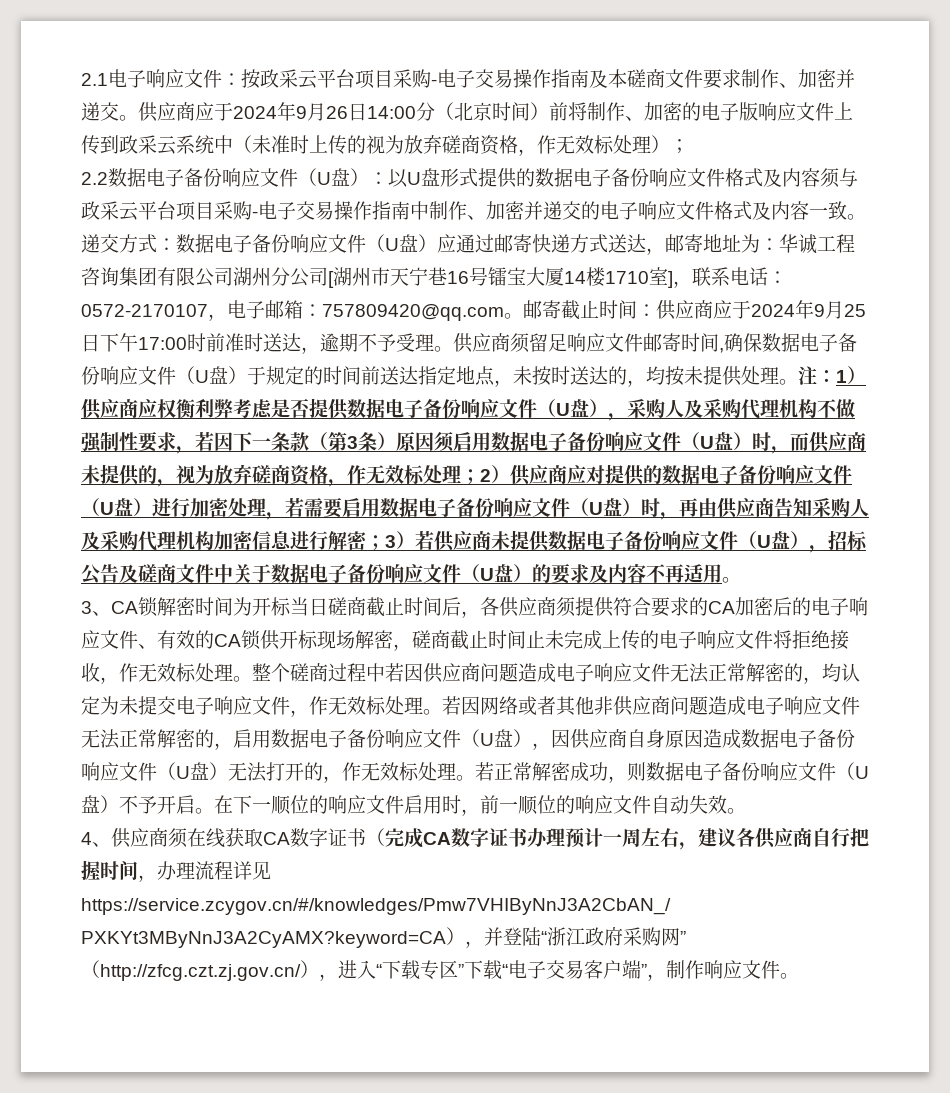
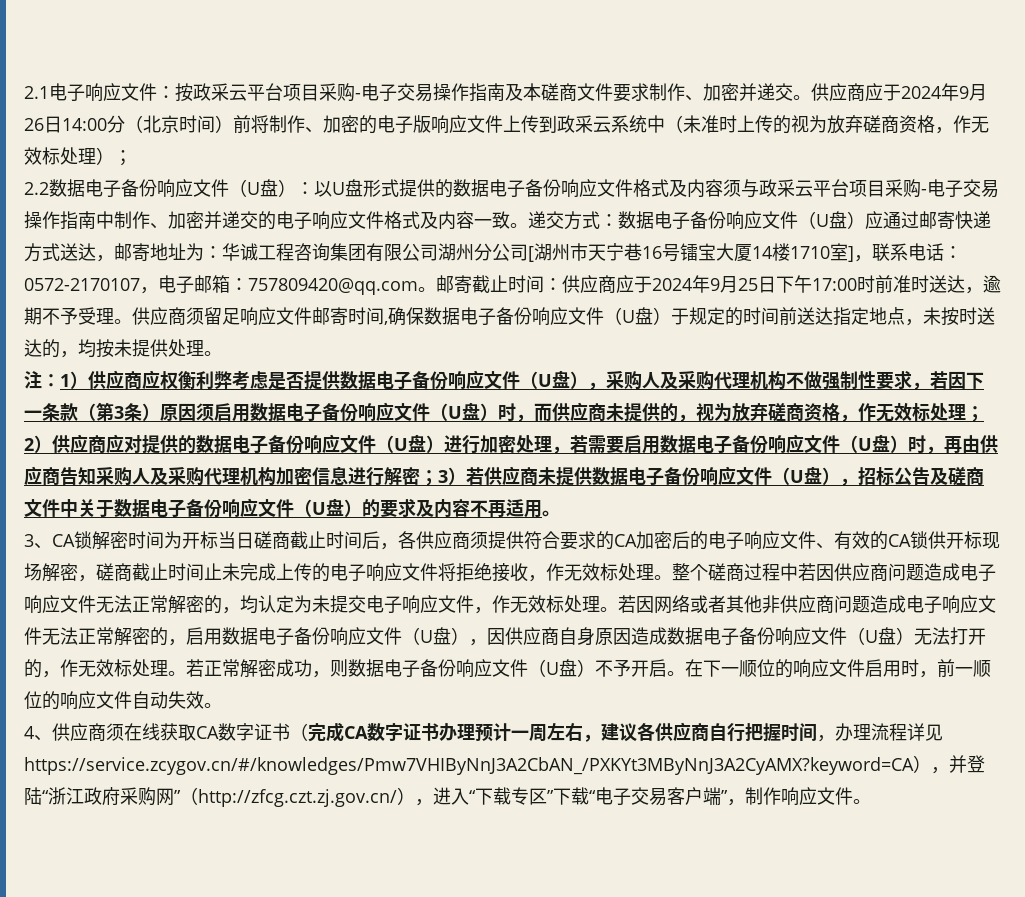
- 供应商须留足响应文件邮寄时间,确保数据电子备份响应文件（U盘）于规定的时间前送达指定地点，未按时送达的，均按未提供处理。注：
+ 供应商须留足响应文件邮寄时间,确保数据电子备份响应文件（U盘）于规定的时间前送达指定地点，未按时送达的，均按未提供处理。
+ 注：

